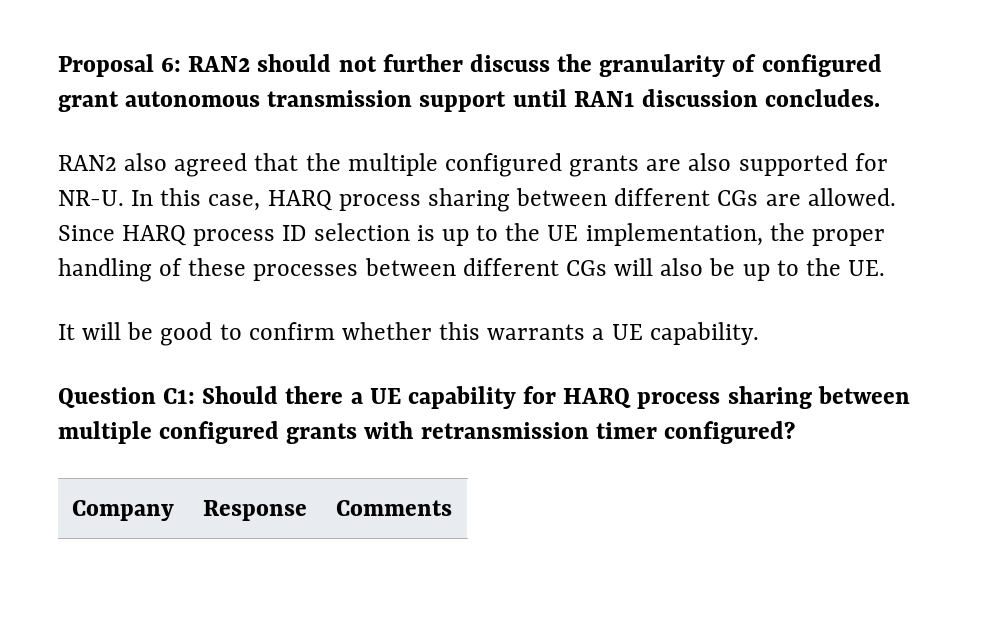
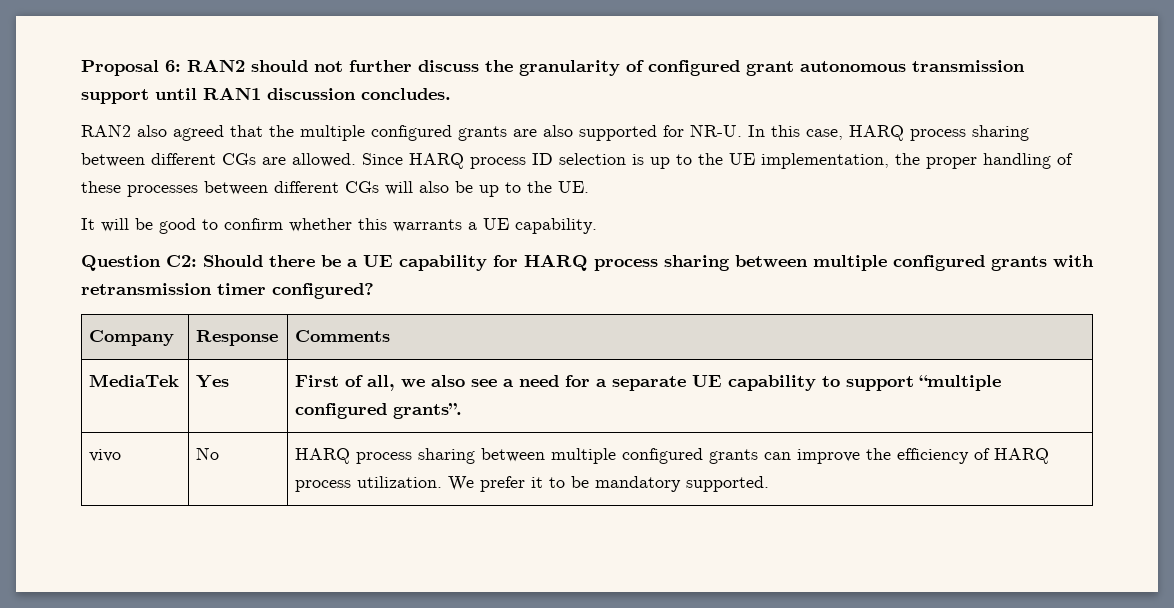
- Question C1: Should there a UE capability for HARQ process sharing between multiple configured grants with retransmission timer configured?
+ Question C2: Should there be a UE capability for HARQ process sharing between multiple configured grants with retransmission timer configured?
+ MediaTek | Yes | First of all, we also see a need for a separate UE capability to support “multiple configured grants”.
+ vivo | No | HARQ process sharing between multiple configured grants can improve the efficiency of HARQ process utilization. We prefer it to be mandatory supported.

